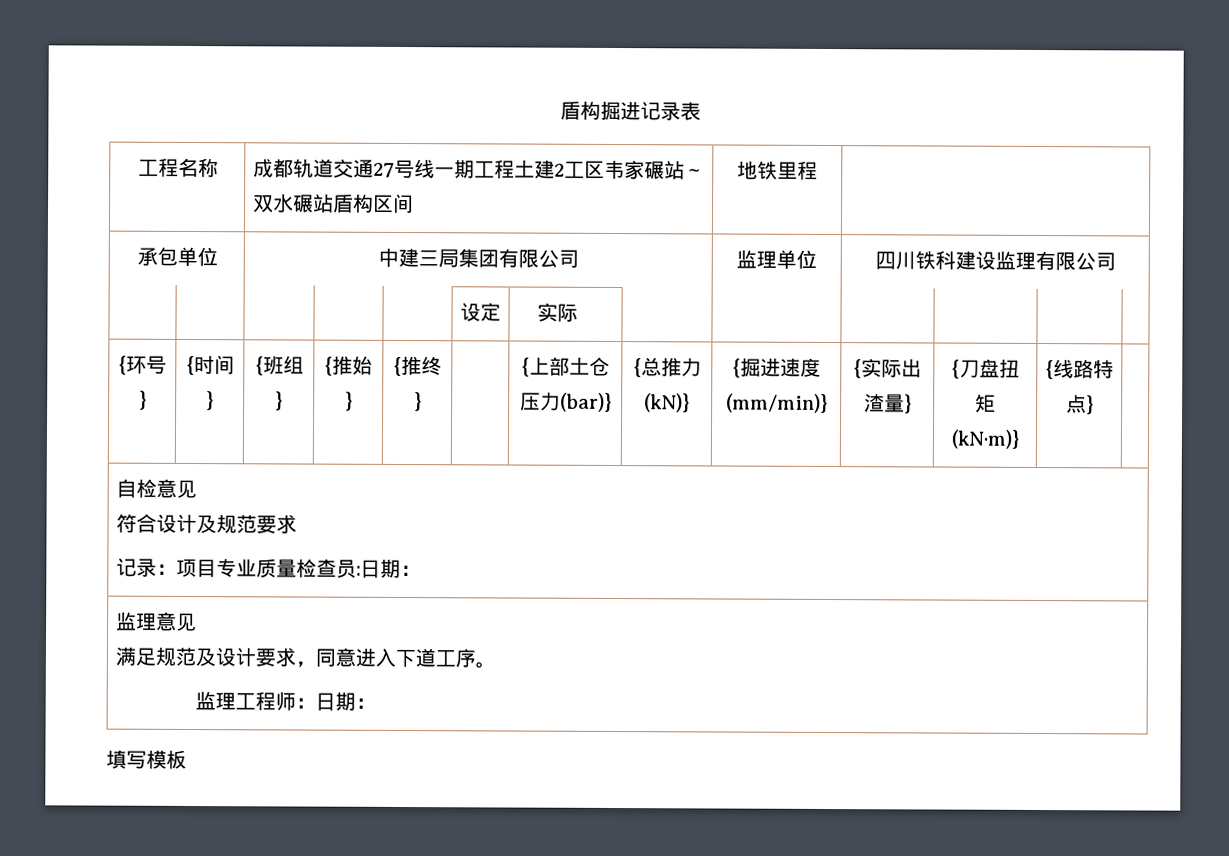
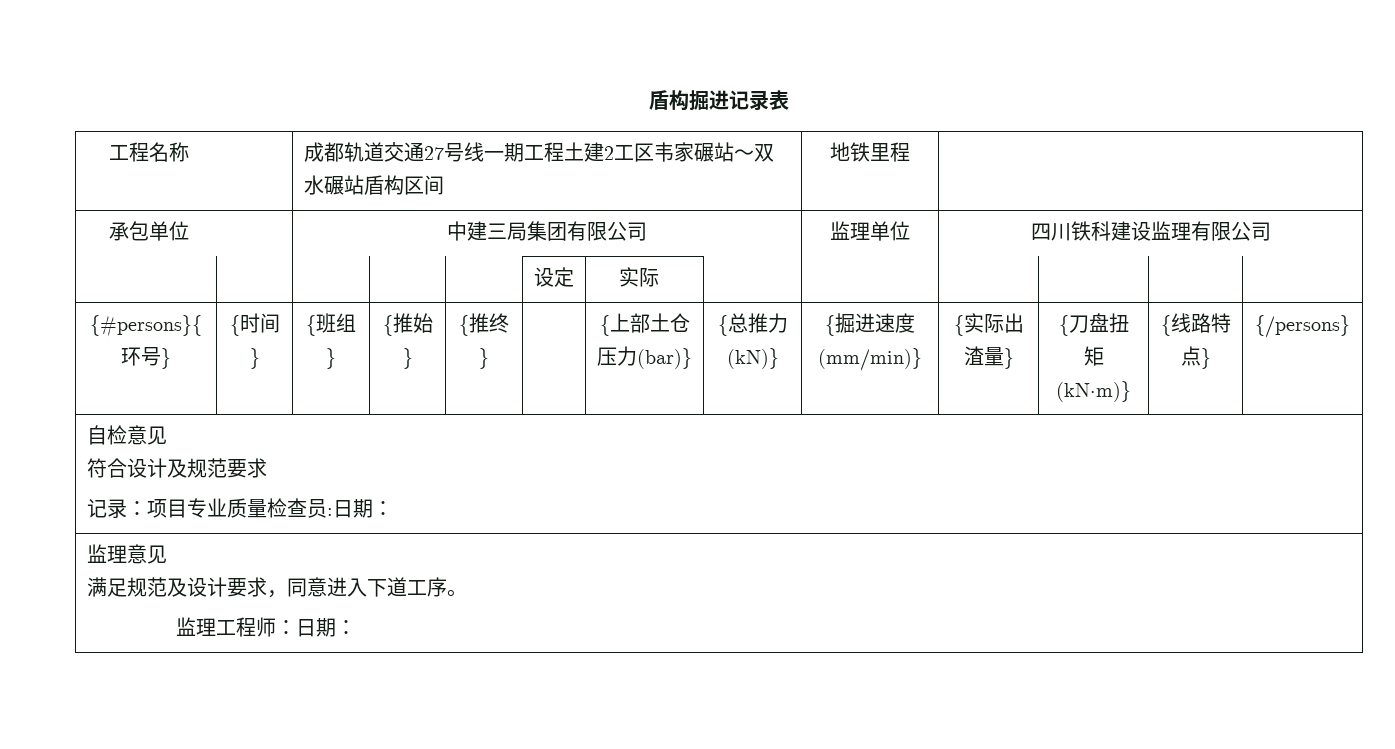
- {环号}
+ {#persons}{环号}
+ {/persons}
- 填写模板

